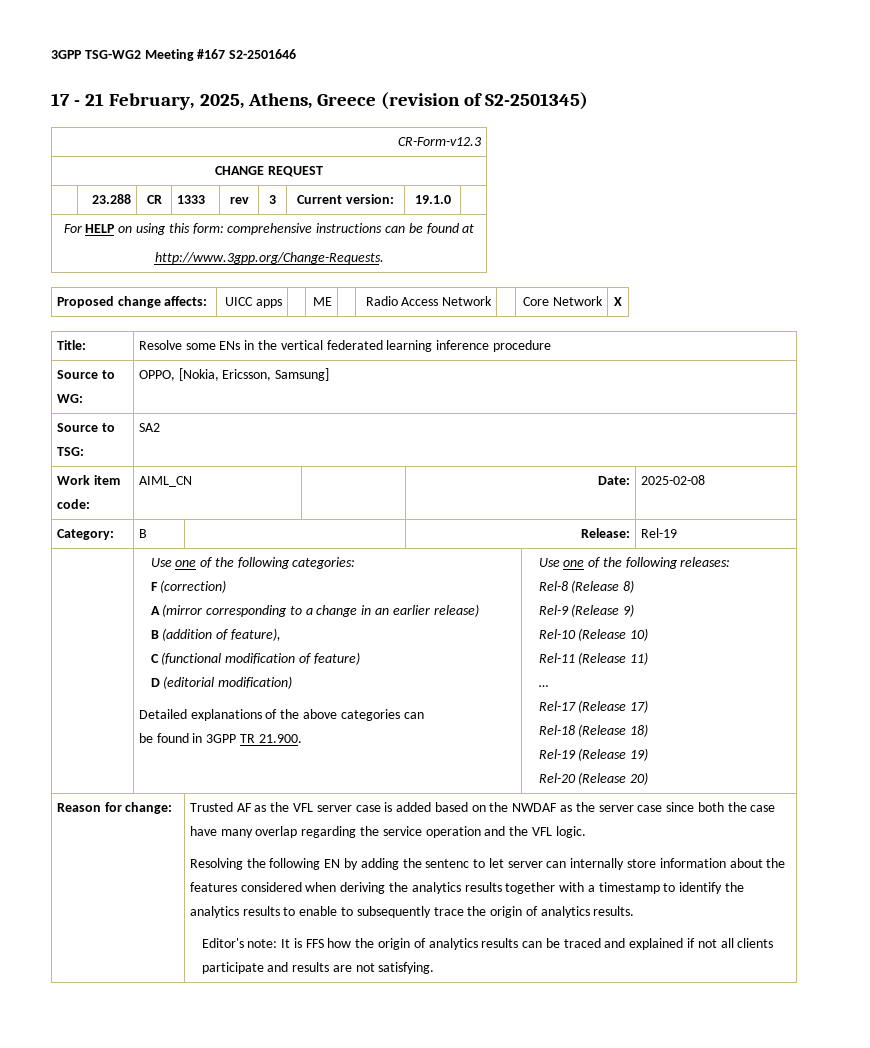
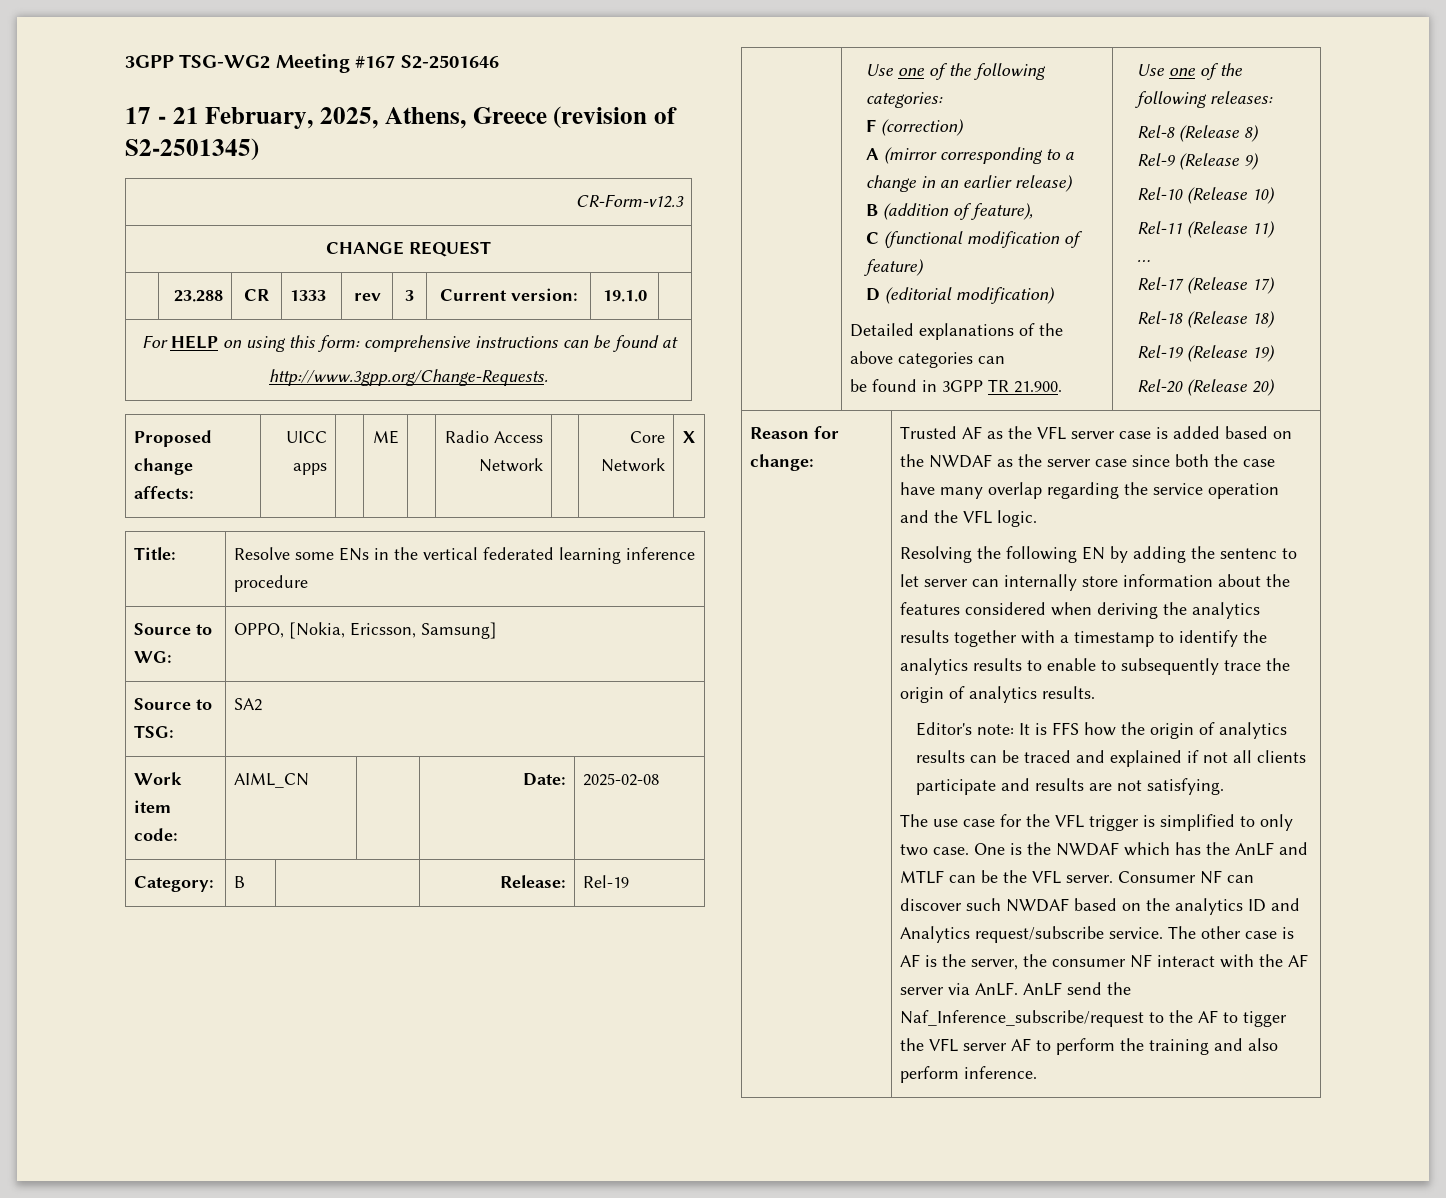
+ The use case for the VFL trigger is simplified to only two case. One is the NWDAF which has the AnLF and MTLF can be the VFL server. Consumer NF can discover such NWDAF based on the analytics ID and Analytics request/subscribe service. The other case is AF is the server, the consumer NF interact with the AF server via AnLF. AnLF send the Naf_Inference_subscribe/request to the AF to tigger the VFL server AF to perform the training and also perform inference.

